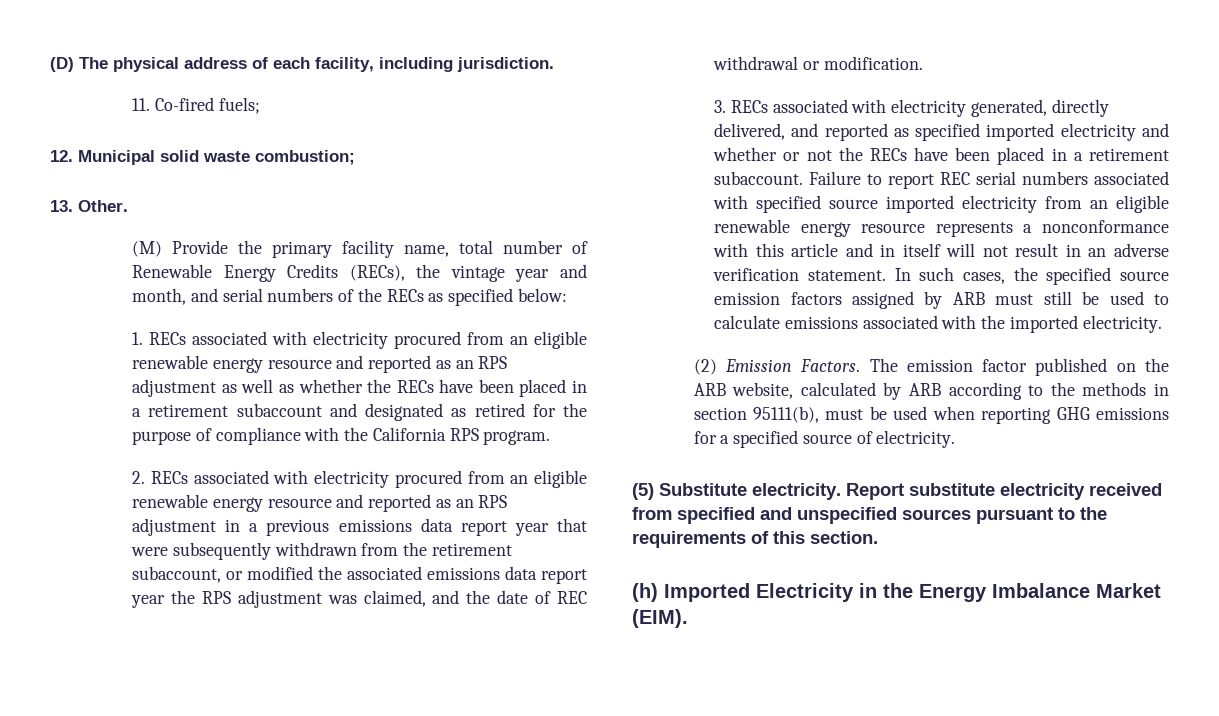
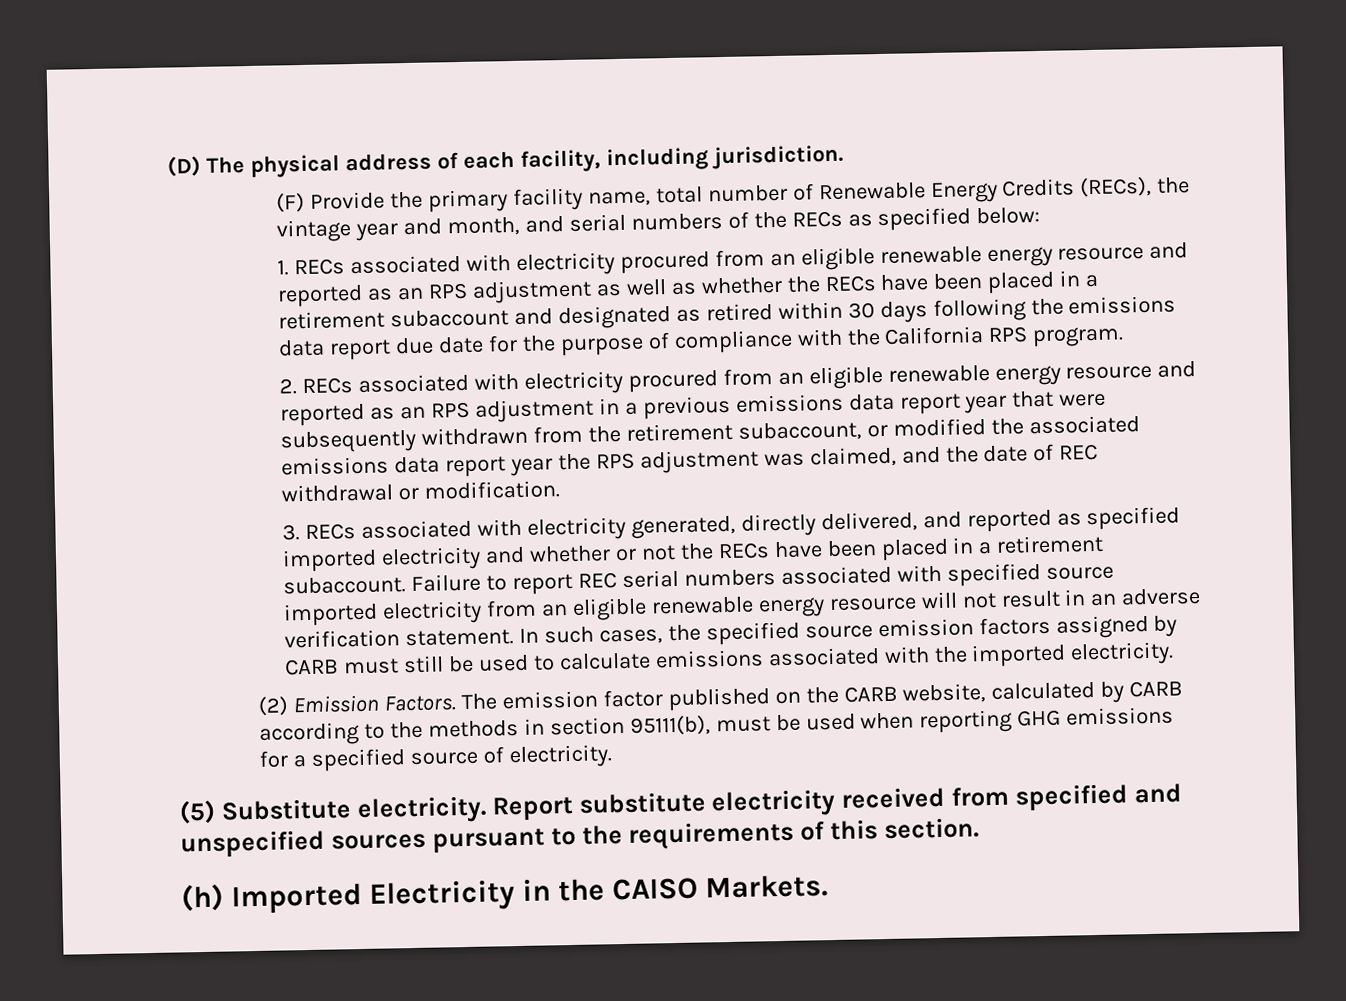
- 11. Co-fired fuels;
- 12. Municipal solid waste combustion;
- 13. Other.
- (M) Provide the primary facility name, total number of Renewable Energy Credits (RECs), the vintage year and month, and serial numbers of the RECs as specified below:
+ (F) Provide the primary facility name, total number of Renewable Energy Credits (RECs), the vintage year and month, and serial numbers of the RECs as specified below:
- 1. RECs associated with electricity procured from an eligible renewable energy resource and reported as an RPS adjustment as well as whether the RECs have been placed in a retirement subaccount and designated as retired for the purpose of compliance with the California RPS program.
+ 1. RECs associated with electricity procured from an eligible renewable energy resource and reported as an RPS adjustment as well as whether the RECs have been placed in a retirement subaccount and designated as retired within 30 days following the emissions data report due date for the purpose of compliance with the California RPS program.
- Failure to report REC serial numbers associated with specified source imported electricity from an eligible renewable energy resource represents a nonconformance with this article and in itself will not result in an adverse verification statement.
+ Failure to report REC serial numbers associated with specified source imported electricity from an eligible renewable energy resource will not result in an adverse verification statement.
- In such cases, the specified source emission factors assigned by ARB must still be used to calculate emissions associated with the imported electricity.
+ In such cases, the specified source emission factors assigned by CARB must still be used to calculate emissions associated with the imported electricity.
- The emission factor published on the ARB website, calculated by ARB according to the methods in section 95111(b), must be used when reporting GHG emissions for a specified source of electricity.
+ The emission factor published on the CARB website, calculated by CARB according to the methods in section 95111(b), must be used when reporting GHG emissions for a specified source of electricity.
- (h) Imported Electricity in the Energy Imbalance Market (EIM).
+ (h) Imported Electricity in the CAISO Markets.

